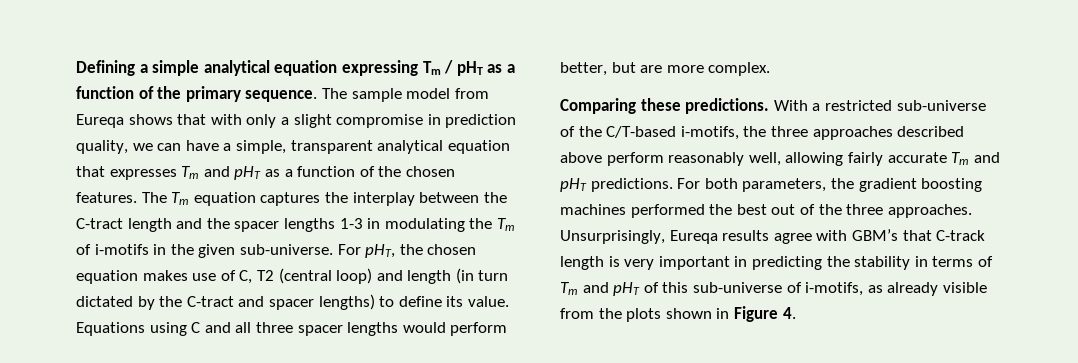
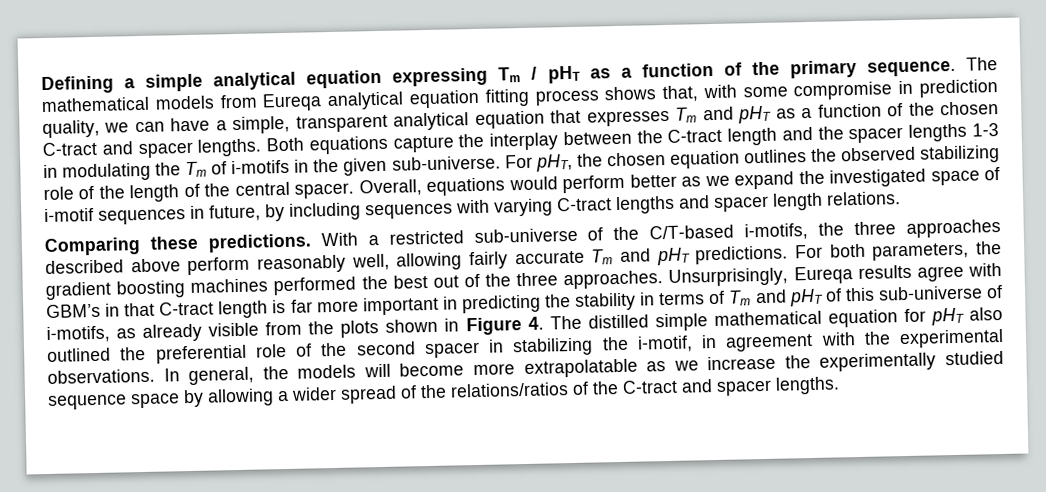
- The sample model from Eureqa shows that with only a slight compromise in prediction quality, we can have a simple, transparent analytical equation that expresses Tm and pHT as a function of the chosen features. The Tm equation captures the interplay between the C-tract length and the spacer lengths 1-3 in modulating the Tm of i-motifs in the given sub-universe.
+ The mathematical models from Eureqa analytical equation fitting process shows that, with some compromise in prediction quality, we can have a simple, transparent analytical equation that expresses Tm and pHT as a function of the chosen C-tract and spacer lengths. Both equations capture the interplay between the C-tract length and the spacer lengths 1-3 in modulating the Tm of i-motifs in the given sub-universe.
- For pHT, the chosen equation makes use of C, T2 (central loop) and length (in turn dictated by the C-tract and spacer lengths) to define its value. Equations using C and all three spacer lengths would perform better, but are more complex.
+ For pHT, the chosen equation outlines the observed stabilizing role of the length of the central spacer. Overall, equations would perform better as we expand the investigated space of i-motif sequences in future, by including sequences with varying C-tract lengths and spacer length relations.
- Unsurprisingly, Eureqa results agree with GBM’s that C-track length is very important in predicting the stability in terms of Tm and pHT of this sub-universe of i-motifs, as already visible from the plots shown in Figure 4.
+ Unsurprisingly, Eureqa results agree with GBM’s in that C-tract length is far more important in predicting the stability in terms of Tm and pHT of this sub-universe of i-motifs, as already visible from the plots shown in Figure 4. The distilled simple mathematical equation for pHT also outlined the preferential role of the second spacer in stabilizing the i-motif, in agreement with the experimental observations. In general, the models will become more extrapolatable as we increase the experimentally studied sequence space by allowing a wider spread of the relations/ratios of the C-tract and spacer lengths.

